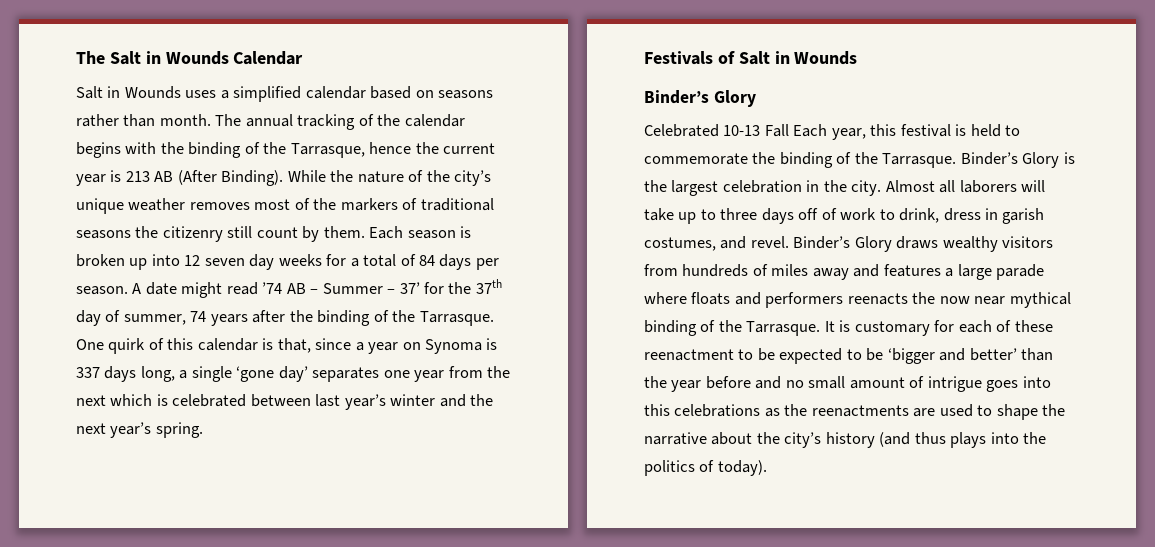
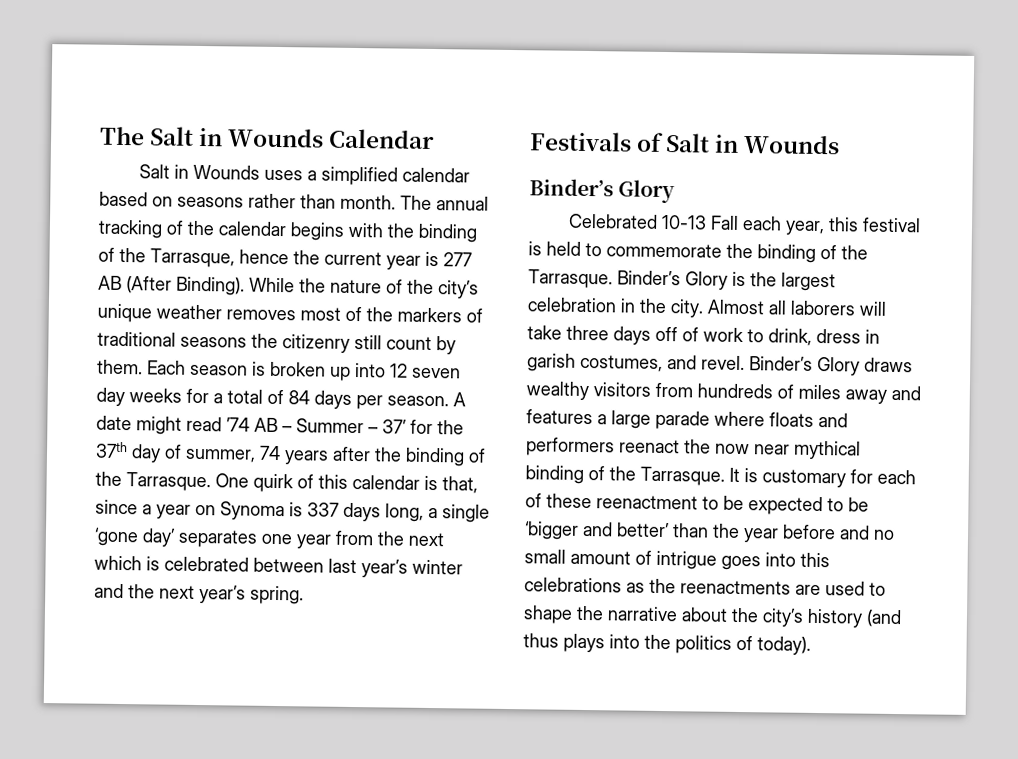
- The annual tracking of the calendar begins with the binding of the Tarrasque, hence the current year is 213 AB (After Binding).
+ The annual tracking of the calendar begins with the binding of the Tarrasque, hence the current year is 277 AB (After Binding).
- Celebrated 10-13 Fall Each year, this festival is held to commemorate the binding of the Tarrasque.
+ Celebrated 10-13 Fall each year, this festival is held to commemorate the binding of the Tarrasque.
- Almost all laborers will take up to three days off of work to drink, dress in garish costumes, and revel.
+ Almost all laborers will take three days off of work to drink, dress in garish costumes, and revel.
- Binder’s Glory draws wealthy visitors from hundreds of miles away and features a large parade where floats and performers reenacts the now near mythical binding of the Tarrasque.
+ Binder’s Glory draws wealthy visitors from hundreds of miles away and features a large parade where floats and performers reenact the now near mythical binding of the Tarrasque.

